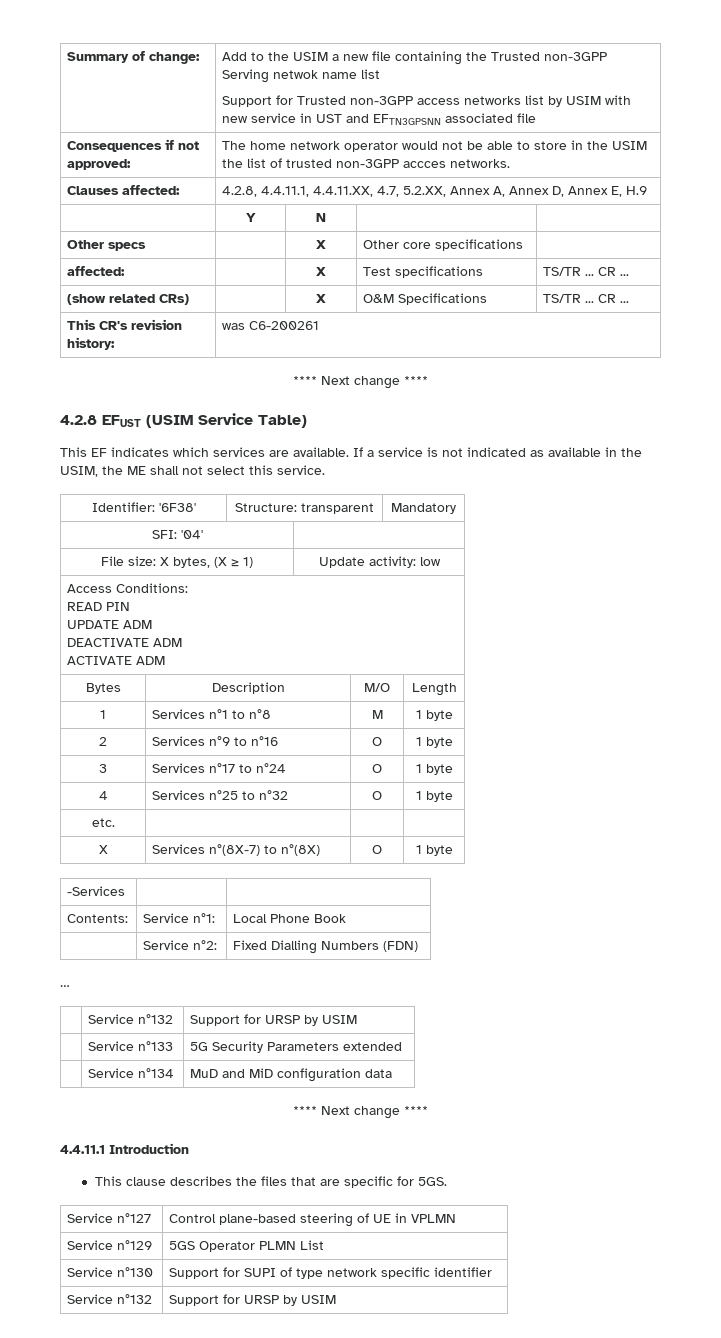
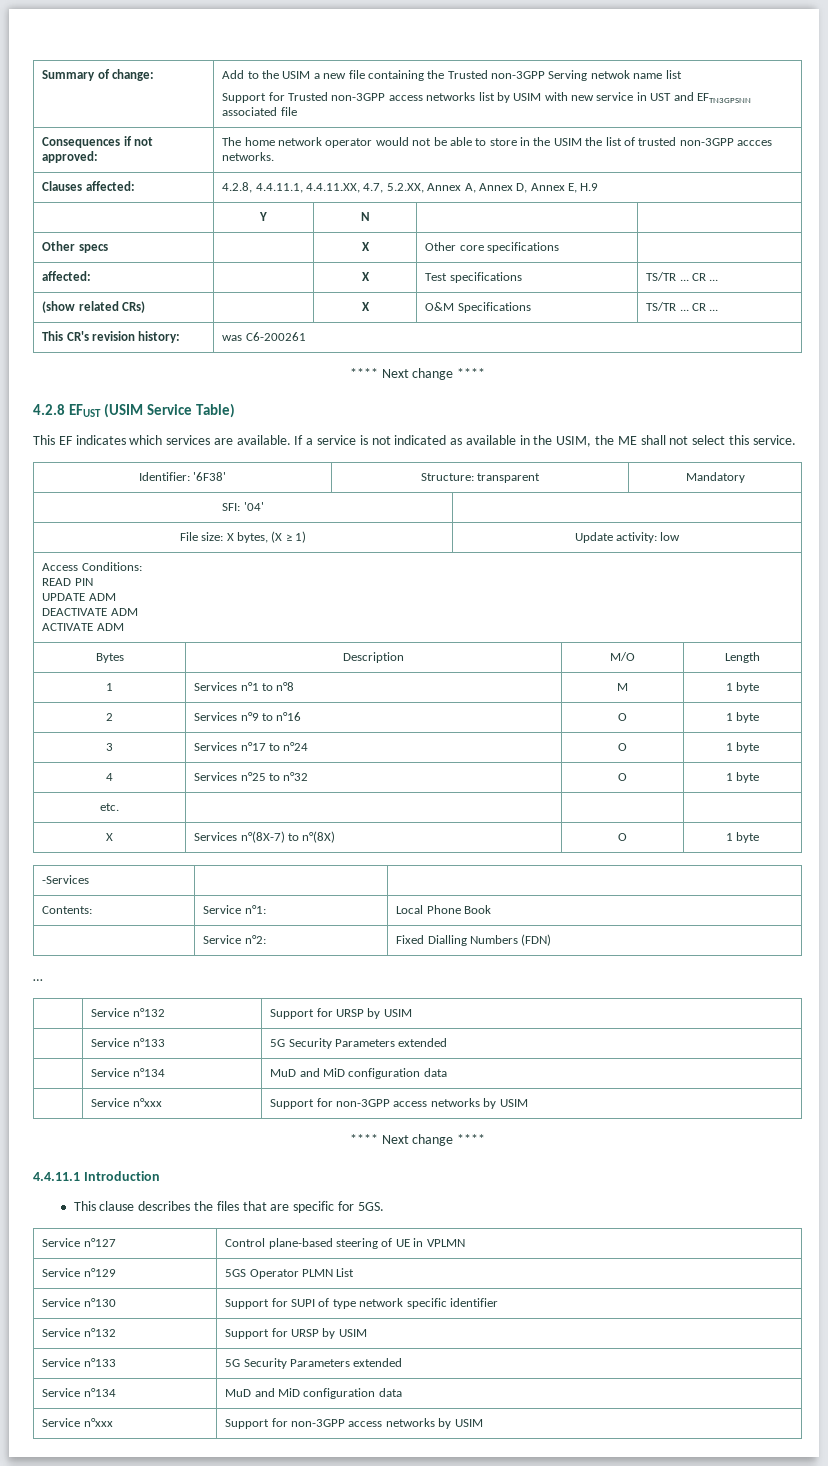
+ | Service n°xxx | Support for non-3GPP access networks by USIM
  Service n°130 | Support for SUPI of type network specific identifier
  Service n°132 | Support for URSP by USIM
+ Service n°133 | 5G Security Parameters extended
+ Service n°134 | MuD and MiD configuration data
+ Service n°xxx | Support for non-3GPP access networks by USIM

